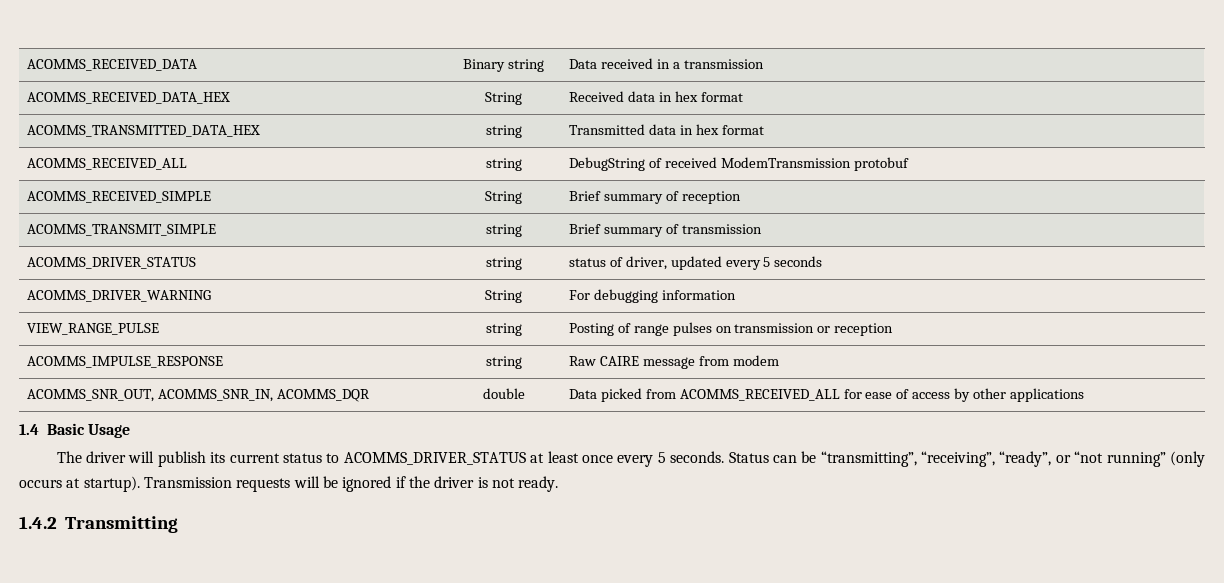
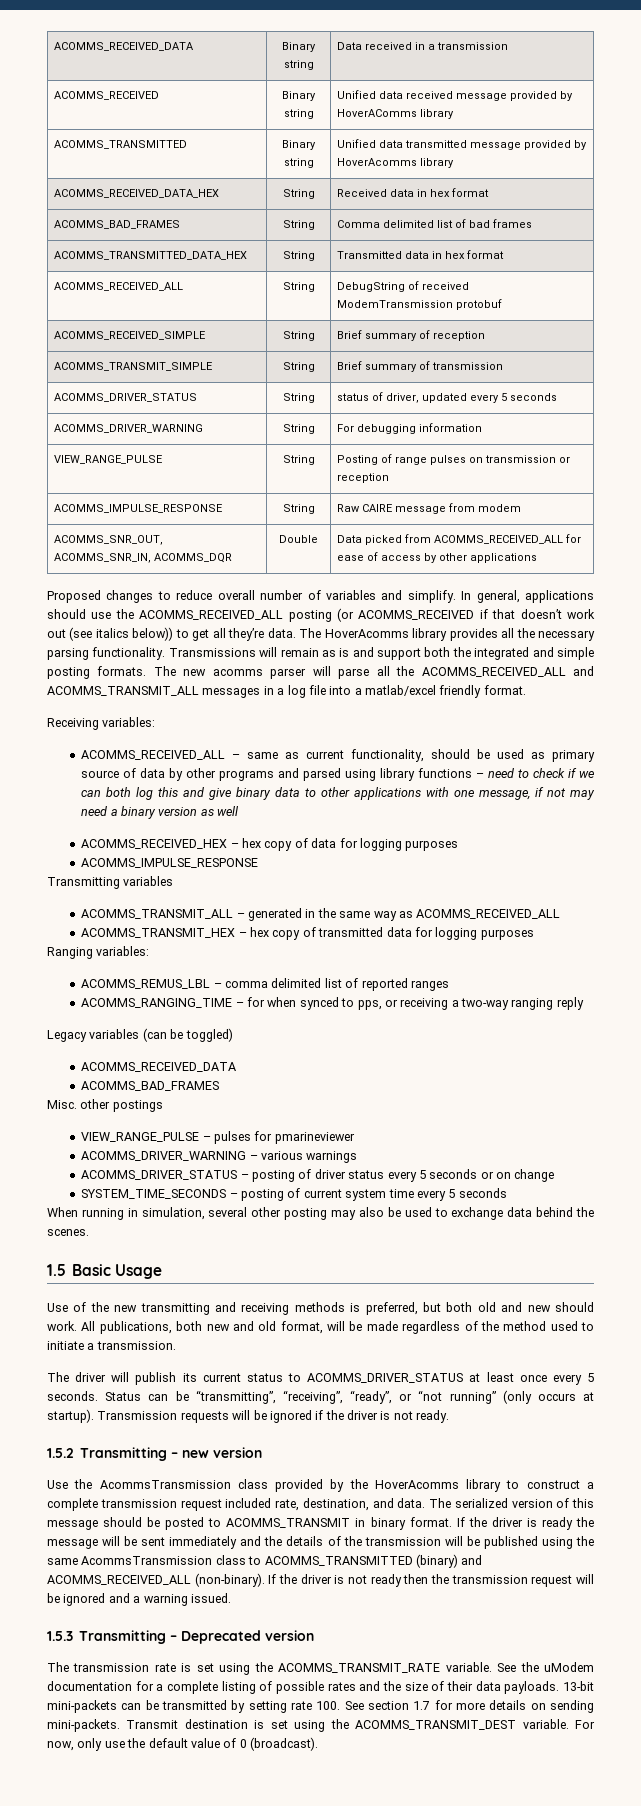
+ ACOMMS_RECEIVED | Binary string | Unified data received message provided by HoverAComms library
+ ACOMMS_TRANSMITTED | Binary string | Unified data transmitted message provided by HoverAcomms library
+ ACOMMS_BAD_FRAMES | String | Comma delimited list of bad frames
- ACOMMS_TRANSMITTED_DATA_HEX | string | Transmitted data in hex format
+ ACOMMS_TRANSMITTED_DATA_HEX | String | Transmitted data in hex format
- ACOMMS_RECEIVED_ALL | string | DebugString of received ModemTransmission protobuf
+ ACOMMS_RECEIVED_ALL | String | DebugString of received ModemTransmission protobuf
- ACOMMS_TRANSMIT_SIMPLE | string | Brief summary of transmission
+ ACOMMS_TRANSMIT_SIMPLE | String | Brief summary of transmission
- ACOMMS_DRIVER_STATUS | string | status of driver, updated every 5 seconds
+ ACOMMS_DRIVER_STATUS | String | status of driver, updated every 5 seconds
- VIEW_RANGE_PULSE | string | Posting of range pulses on transmission or reception
+ VIEW_RANGE_PULSE | String | Posting of range pulses on transmission or reception
- ACOMMS_IMPULSE_RESPONSE | string | Raw CAIRE message from modem
+ ACOMMS_IMPULSE_RESPONSE | String | Raw CAIRE message from modem
- ACOMMS_SNR_OUT, ACOMMS_SNR_IN, ACOMMS_DQR | double | Data picked from ACOMMS_RECEIVED_ALL for ease of access by other applications
+ ACOMMS_SNR_OUT, ACOMMS_SNR_IN, ACOMMS_DQR | Double | Data picked from ACOMMS_RECEIVED_ALL for ease of access by other applications
- 1.4 Basic Usage
+ Proposed changes to reduce overall number of variables and simplify. In general, applications should use the ACOMMS_RECEIVED_ALL posting (or ACOMMS_RECEIVED if that doesn’t work out (see italics below)) to get all they’re data. The HoverAcomms library provides all the necessary parsing functionality. Transmissions will remain as is and support both the integrated and simple posting formats. The new acomms parser will parse all the ACOMMS_RECEIVED_ALL and ACOMMS_TRANSMIT_ALL messages in a log file into a matlab/excel friendly format.
+ Receiving variables:
+ ACOMMS_RECEIVED_ALL – same as current functionality, should be used as primary source of data by other programs and parsed using library functions – need to check if we can both log this and give binary data to other applications with one message, if not may need a binary version as well
+ ACOMMS_RECEIVED_HEX – hex copy of data for logging purposes
+ ACOMMS_IMPULSE_RESPONSE
+ Transmitting variables
+ ACOMMS_TRANSMIT_ALL – generated in the same way as ACOMMS_RECEIVED_ALL
+ ACOMMS_TRANSMIT_HEX – hex copy of transmitted data for logging purposes
+ Ranging variables:
+ ACOMMS_REMUS_LBL – comma delimited list of reported ranges
+ ACOMMS_RANGING_TIME – for when synced to pps, or receiving a two-way ranging reply
+ Legacy variables (can be toggled)
+ ACOMMS_RECEIVED_DATA
+ ACOMMS_BAD_FRAMES
+ Misc. other postings
+ VIEW_RANGE_PULSE – pulses for pmarineviewer
+ ACOMMS_DRIVER_WARNING – various warnings
+ ACOMMS_DRIVER_STATUS – posting of driver status every 5 seconds or on change
+ SYSTEM_TIME_SECONDS – posting of current system time every 5 seconds
+ When running in simulation, several other posting may also be used to exchange data behind the scenes.
+ 1.5 Basic Usage
+ Use of the new transmitting and receiving methods is preferred, but both old and new should work. All publications, both new and old format, will be made regardless of the method used to initiate a transmission.
- 1.4.2 Transmitting
+ 1.5.2 Transmitting – new version
+ Use the AcommsTransmission class provided by the HoverAcomms library to construct a complete transmission request included rate, destination, and data. The serialized version of this message should be posted to ACOMMS_TRANSMIT in binary format. If the driver is ready the message will be sent immediately and the details of the transmission will be published using the same AcommsTransmission class to ACOMMS_TRANSMITTED (binary) and ACOMMS_RECEIVED_ALL (non-binary). If the driver is not ready then the transmission request will be ignored and a warning issued.
+ 1.5.3 Transmitting – Deprecated version
+ The transmission rate is set using the ACOMMS_TRANSMIT_RATE variable. See the uModem documentation for a complete listing of possible rates and the size of their data payloads. 13-bit mini-packets can be transmitted by setting rate 100. See section 1.7 for more details on sending mini-packets. Transmit destination is set using the ACOMMS_TRANSMIT_DEST variable. For now, only use the default value of 0 (broadcast).

